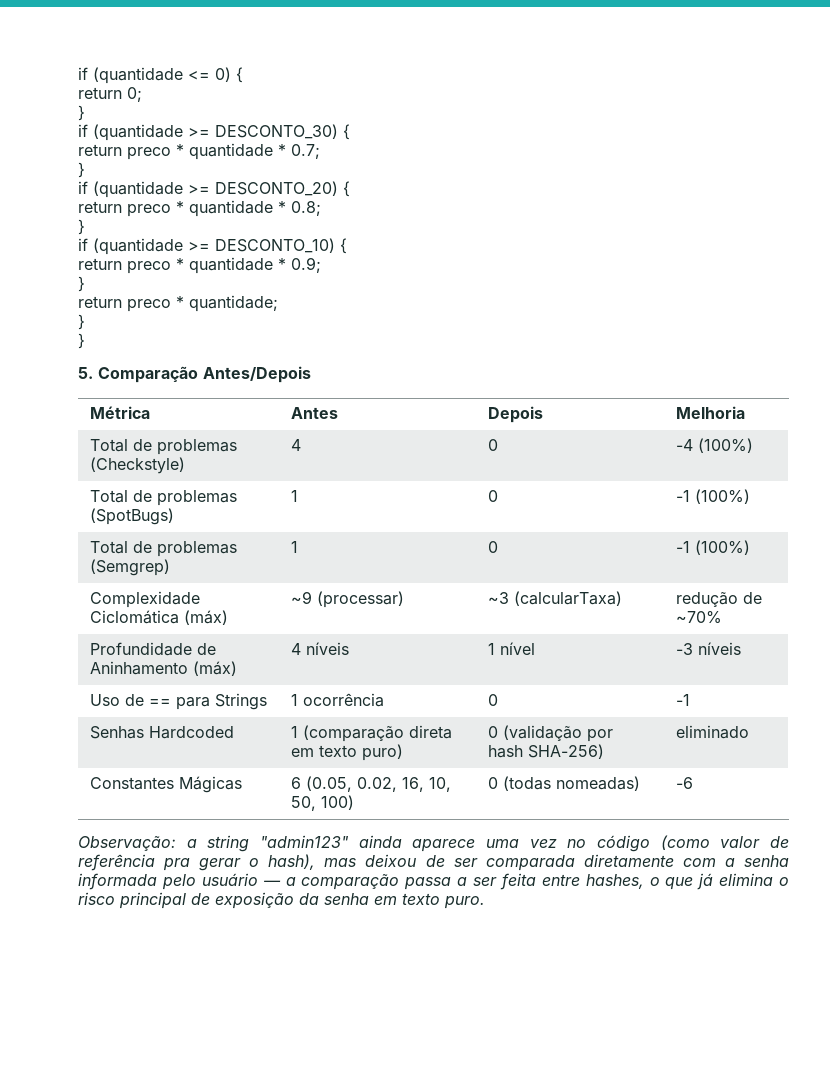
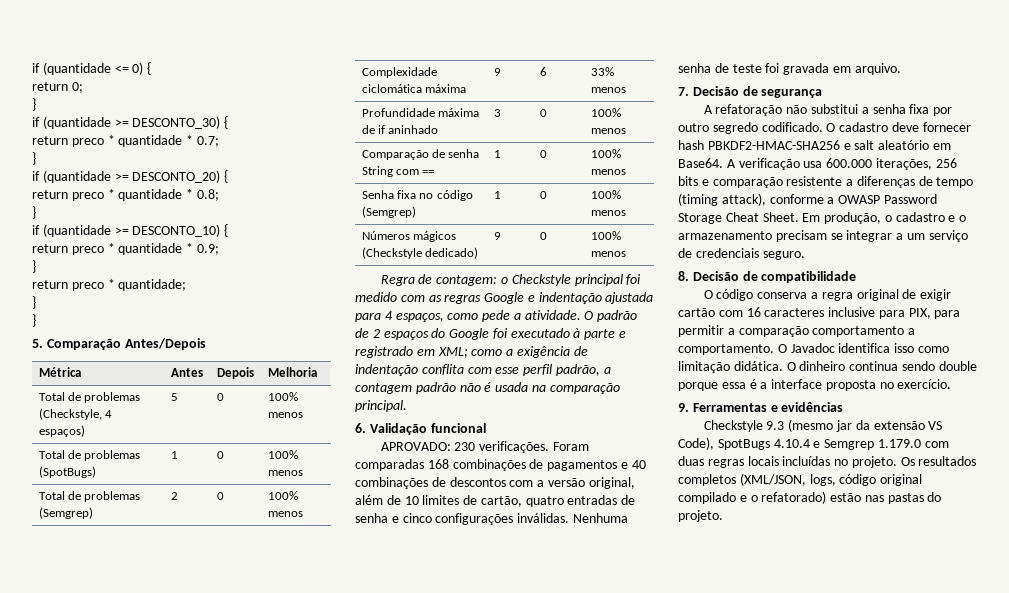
- Total de problemas (Checkstyle) | 4 | 0 | -4 (100%)
+ Total de problemas (Checkstyle, 4 espaços) | 5 | 0 | 100% menos
- Total de problemas (SpotBugs) | 1 | 0 | -1 (100%)
+ Total de problemas (SpotBugs) | 1 | 0 | 100% menos
- Total de problemas (Semgrep) | 1 | 0 | -1 (100%)
- Complexidade Ciclomática (máx) | ~9 (processar) | ~3 (calcularTaxa) | redução de ~70%
- Profundidade de Aninhamento (máx) | 4 níveis | 1 nível | -3 níveis
- Uso de == para Strings | 1 ocorrência | 0 | -1
- Senhas Hardcoded | 1 (comparação direta em texto puro) | 0 (validação por hash SHA-256) | eliminado
- Constantes Mágicas | 6 (0.05, 0.02, 16, 10, 50, 100) | 0 (todas nomeadas) | -6
- Observação: a string "admin123" ainda aparece uma vez no código (como valor de referência pra gerar o hash), mas deixou de ser comparada diretamente com a senha informada pelo usuário — a comparação passa a ser feita entre hashes, o que já elimina o risco principal de exposição da senha em texto puro.
+ Total de problemas (Semgrep) | 2 | 0 | 100% menos
+ Complexidade ciclomática máxima | 9 | 6 | 33% menos
+ Profundidade máxima de if aninhado | 3 | 0 | 100% menos
+ Comparação de senha String com == | 1 | 0 | 100% menos
+ Senha fixa no código (Semgrep) | 1 | 0 | 100% menos
+ Números mágicos (Checkstyle dedicado) | 9 | 0 | 100% menos
+ Regra de contagem: o Checkstyle principal foi medido com as regras Google e indentação ajustada para 4 espaços, como pede a atividade. O padrão de 2 espaços do Google foi executado à parte e registrado em XML; como a exigência de indentação conflita com esse perfil padrão, a contagem padrão não é usada na comparação principal.
+ 6. Validação funcional
+ APROVADO: 230 verificações. Foram comparadas 168 combinações de pagamentos e 40 combinações de descontos com a versão original, além de 10 limites de cartão, quatro entradas de senha e cinco configurações inválidas. Nenhuma senha de teste foi gravada em arquivo.
+ 7. Decisão de segurança
+ A refatoração não substitui a senha fixa por outro segredo codificado. O cadastro deve fornecer hash PBKDF2-HMAC-SHA256 e salt aleatório em Base64. A verificação usa 600.000 iterações, 256 bits e comparação resistente a diferenças de tempo (timing attack), conforme a OWASP Password Storage Cheat Sheet. Em produção, o cadastro e o armazenamento precisam se integrar a um serviço de credenciais seguro.
+ 8. Decisão de compatibilidade
+ O código conserva a regra original de exigir cartão com 16 caracteres inclusive para PIX, para permitir a comparação comportamento a comportamento. O Javadoc identifica isso como limitação didática. O dinheiro continua sendo double porque essa é a interface proposta no exercício.
+ 9. Ferramentas e evidências
+ Checkstyle 9.3 (mesmo jar da extensão VS Code), SpotBugs 4.10.4 e Semgrep 1.179.0 com duas regras locais incluídas no projeto. Os resultados completos (XML/JSON, logs, código original compilado e o refatorado) estão nas pastas do projeto.

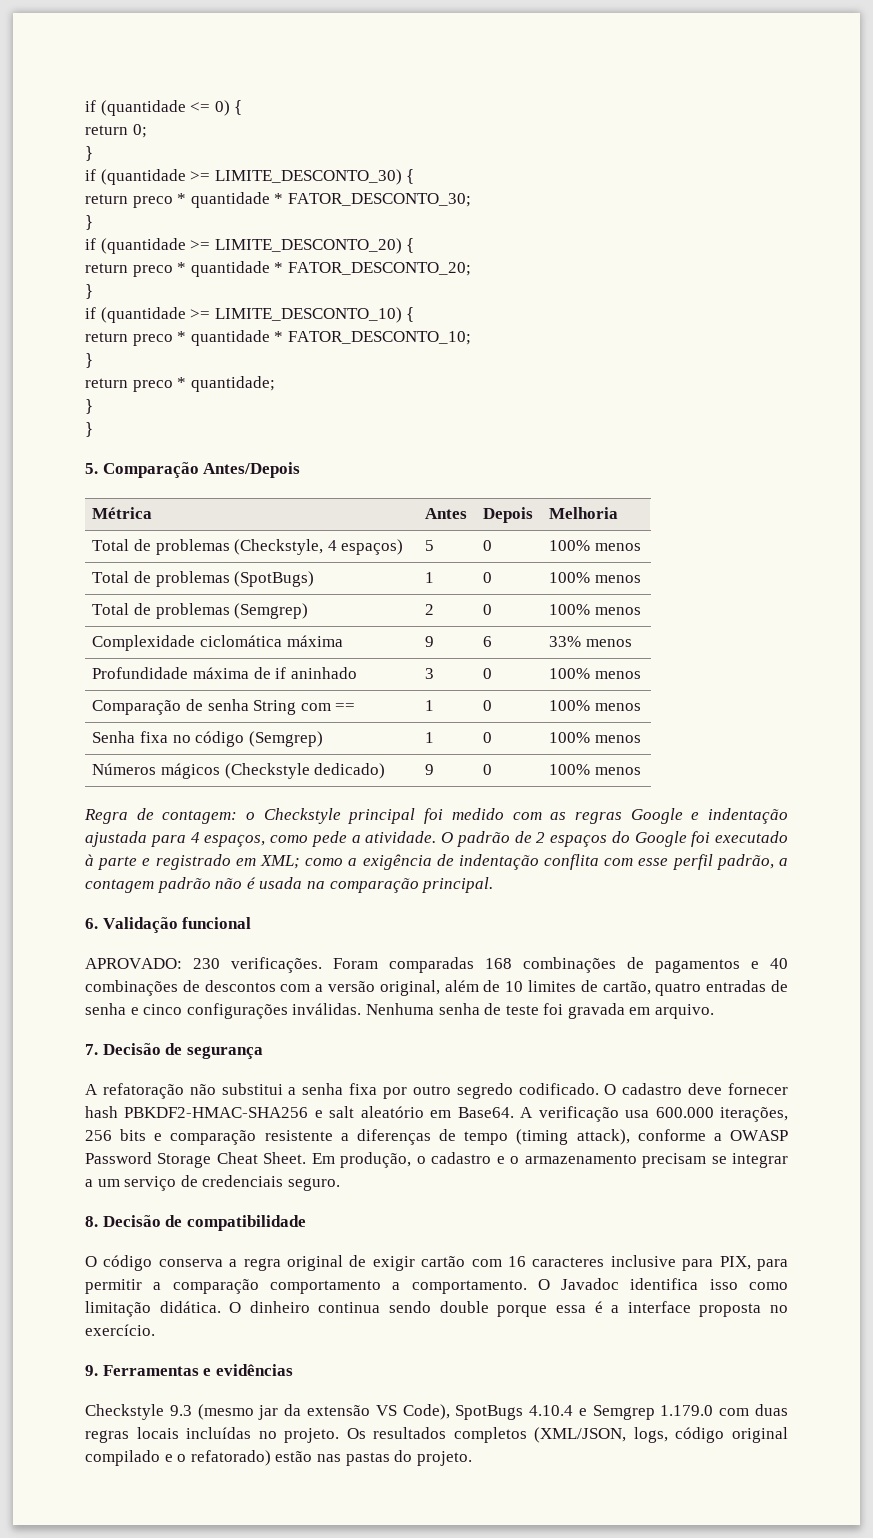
- if (quantidade >= DESCONTO_30) {
- return preco * quantidade * 0.7;
+ if (quantidade >= LIMITE_DESCONTO_30) {
+ return preco * quantidade * FATOR_DESCONTO_30;
  }
- if (quantidade >= DESCONTO_20) {
- return preco * quantidade * 0.8;
+ if (quantidade >= LIMITE_DESCONTO_20) {
+ return preco * quantidade * FATOR_DESCONTO_20;
  }
- if (quantidade >= DESCONTO_10) {
- return preco * quantidade * 0.9;
+ if (quantidade >= LIMITE_DESCONTO_10) {
+ return preco * quantidade * FATOR_DESCONTO_10;

